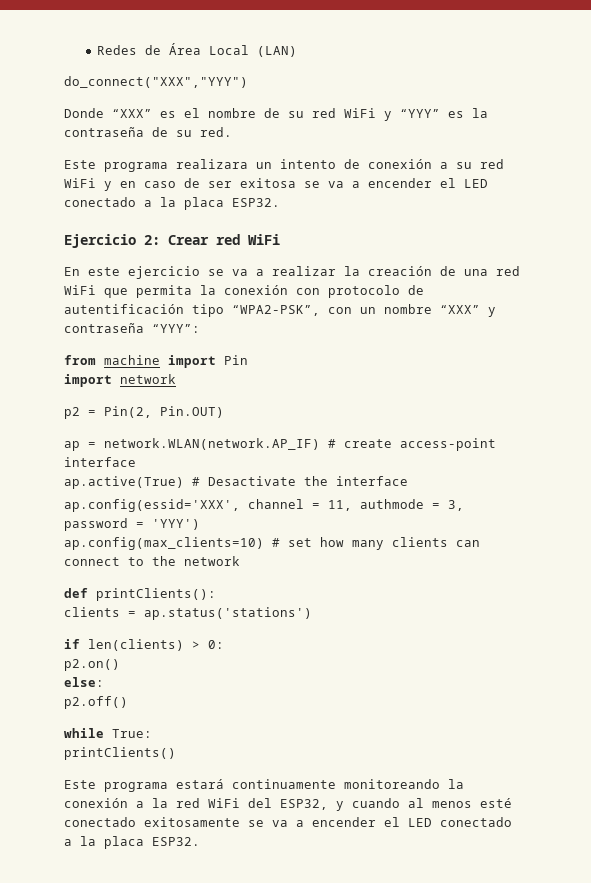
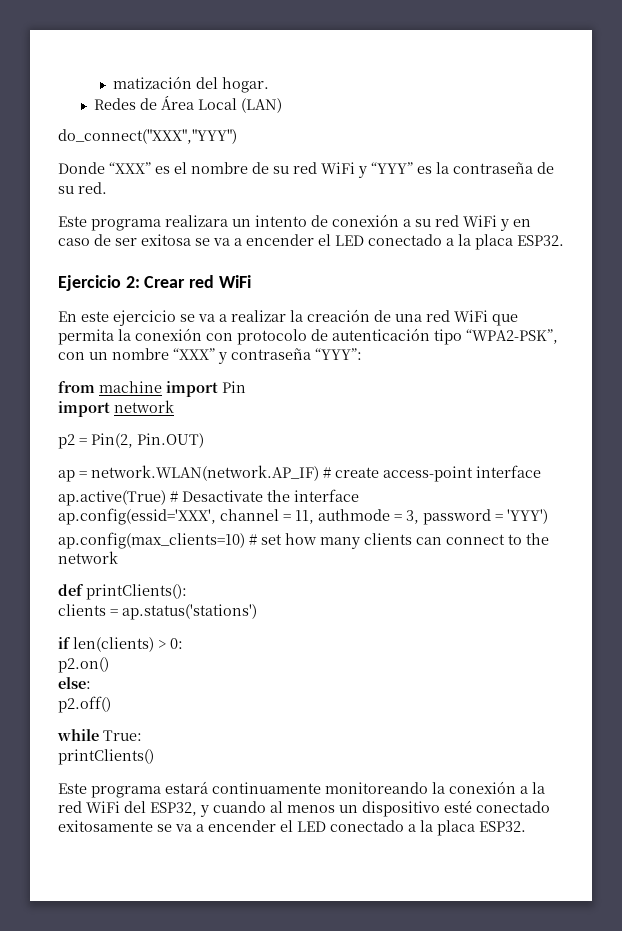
+ matización del hogar.
- En este ejercicio se va a realizar la creación de una red WiFi que permita la conexión con protocolo de autentificación tipo “WPA2-PSK”, con un nombre “XXX” y contraseña “YYY”:
+ En este ejercicio se va a realizar la creación de una red WiFi que permita la conexión con protocolo de autenticación tipo “WPA2-PSK”, con un nombre “XXX” y contraseña “YYY”:
- Este programa estará continuamente monitoreando la conexión a la red WiFi del ESP32, y cuando al menos esté conectado exitosamente se va a encender el LED conectado a la placa ESP32.
+ Este programa estará continuamente monitoreando la conexión a la red WiFi del ESP32, y cuando al menos un dispositivo esté conectado exitosamente se va a encender el LED conectado a la placa ESP32.

